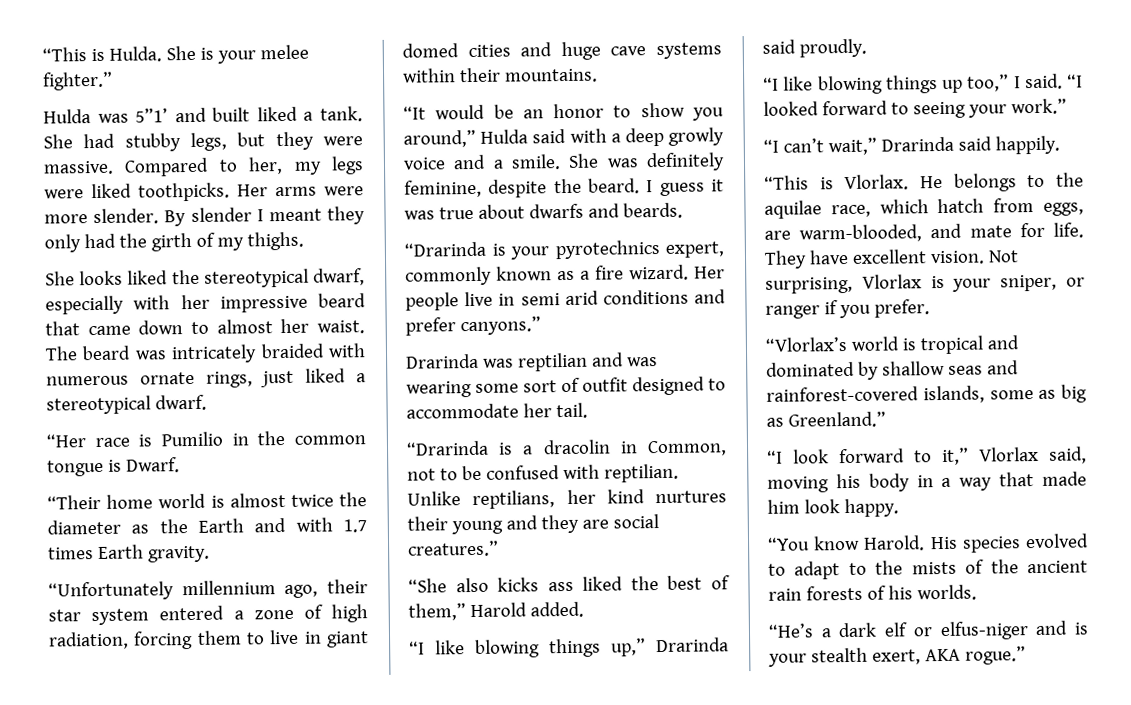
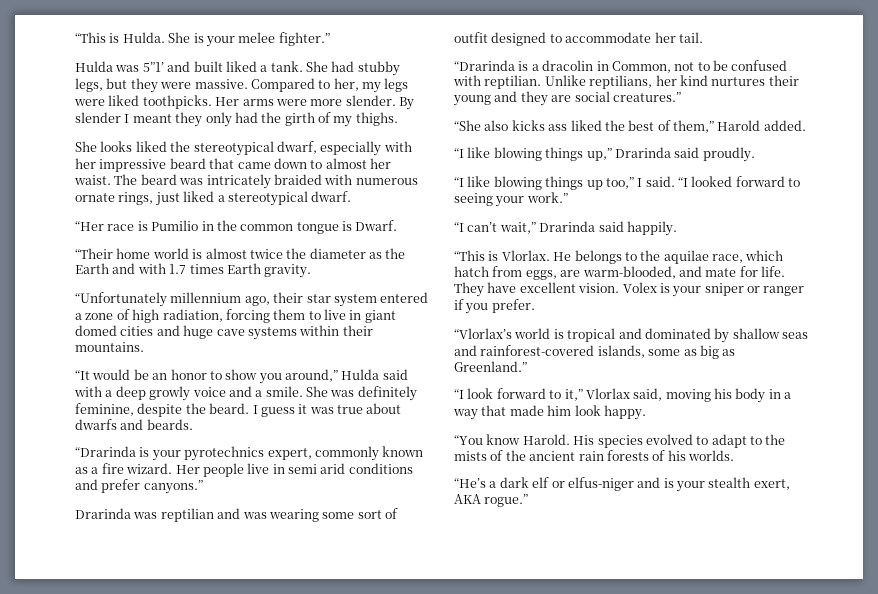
- Not surprising, Vlorlax is your sniper, or ranger if you prefer.
+ Volex is your sniper or ranger if you prefer.

